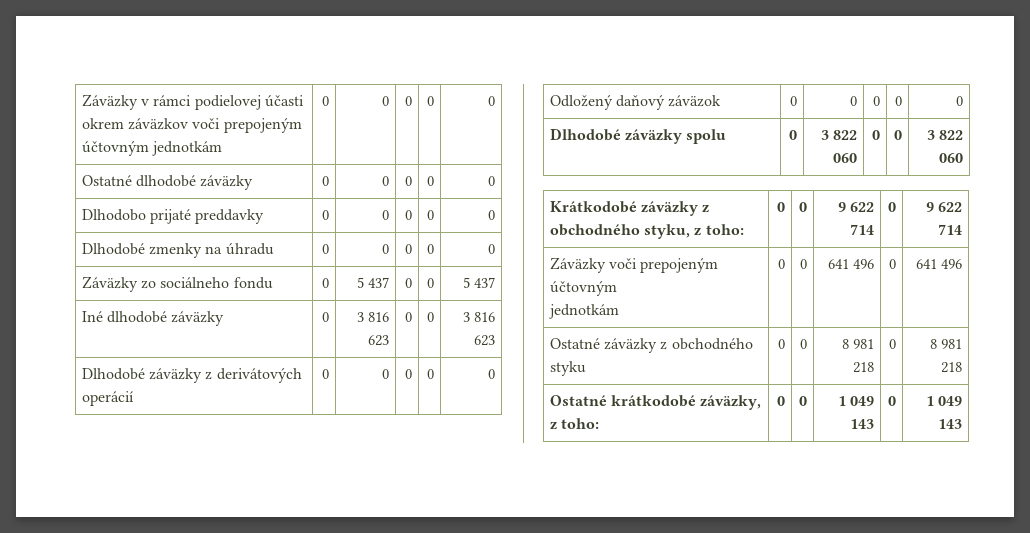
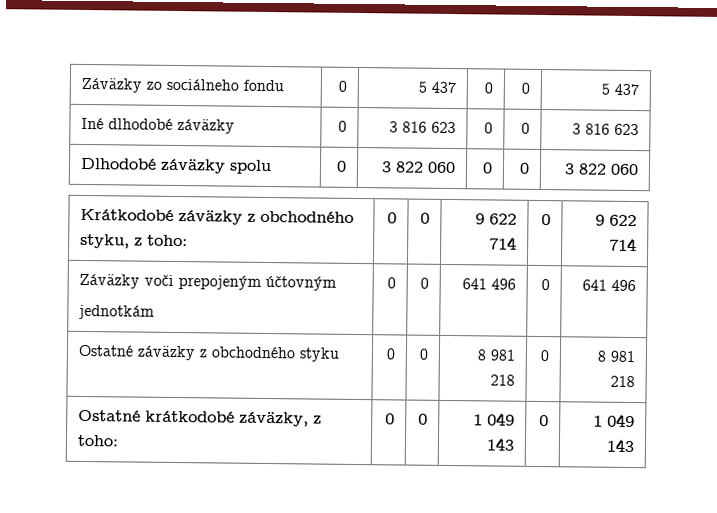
- Záväzky v rámci podielovej účasti okrem záväzkov voči prepojeným účtovným jednotkám | 0 | 0 | 0 | 0 | 0
- Ostatné dlhodobé záväzky | 0 | 0 | 0 | 0 | 0
- Dlhodobo prijaté preddavky | 0 | 0 | 0 | 0 | 0
- Dlhodobé zmenky na úhradu | 0 | 0 | 0 | 0 | 0
- Dlhodobé záväzky z derivátových operácií | 0 | 0 | 0 | 0 | 0
- Odložený daňový záväzok | 0 | 0 | 0 | 0 | 0

